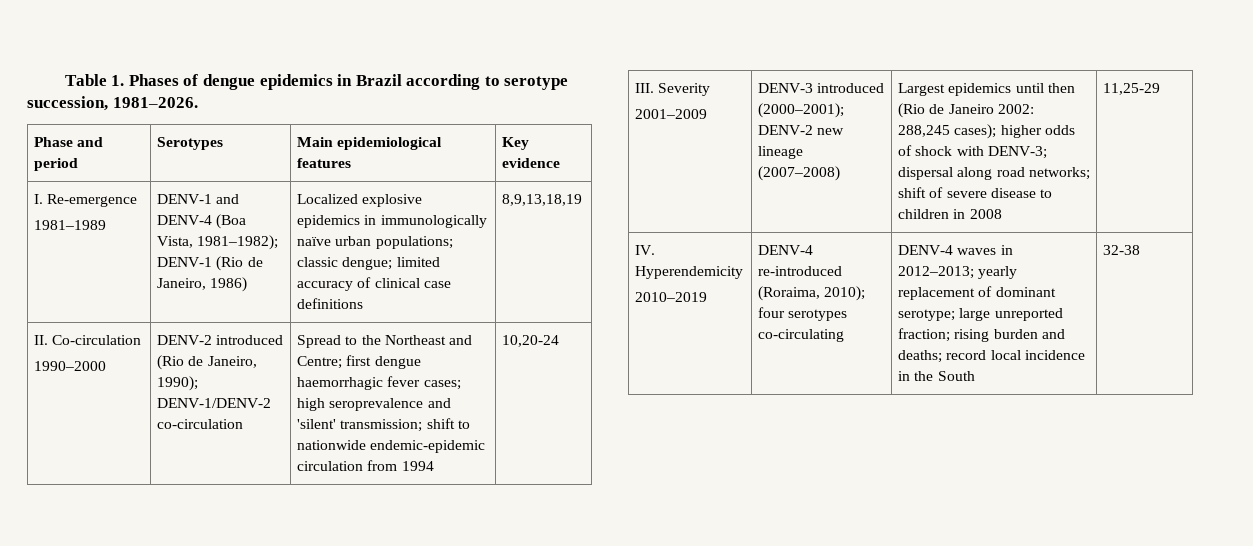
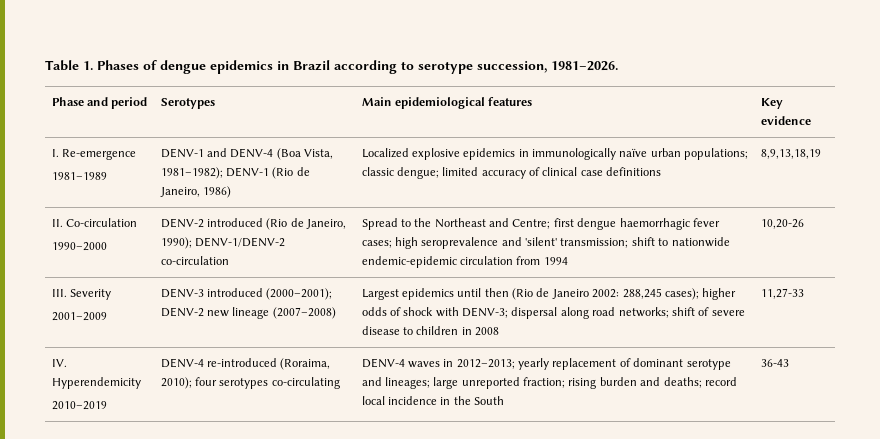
  II. Co-circulation
- 1990–2000 | DENV-2 introduced (Rio de Janeiro, 1990); DENV-1/DENV-2 co-circulation | Spread to the Northeast and Centre; first dengue haemorrhagic fever cases; high seroprevalence and 'silent' transmission; shift to nationwide endemic-epidemic circulation from 1994 | 10,20-24
+ 1990–2000 | DENV-2 introduced (Rio de Janeiro, 1990); DENV-1/DENV-2 co-circulation | Spread to the Northeast and Centre; first dengue haemorrhagic fever cases; high seroprevalence and 'silent' transmission; shift to nationwide endemic-epidemic circulation from 1994 | 10,20-26
  III. Severity
- 2001–2009 | DENV-3 introduced (2000–2001); DENV-2 new lineage (2007–2008) | Largest epidemics until then (Rio de Janeiro 2002: 288,245 cases); higher odds of shock with DENV-3; dispersal along road networks; shift of severe disease to children in 2008 | 11,25-29
+ 2001–2009 | DENV-3 introduced (2000–2001); DENV-2 new lineage (2007–2008) | Largest epidemics until then (Rio de Janeiro 2002: 288,245 cases); higher odds of shock with DENV-3; dispersal along road networks; shift of severe disease to children in 2008 | 11,27-33
  IV. Hyperendemicity
- 2010–2019 | DENV-4 re-introduced (Roraima, 2010); four serotypes co-circulating | DENV-4 waves in 2012–2013; yearly replacement of dominant serotype; large unreported fraction; rising burden and deaths; record local incidence in the South | 32-38
+ 2010–2019 | DENV-4 re-introduced (Roraima, 2010); four serotypes co-circulating | DENV-4 waves in 2012–2013; yearly replacement of dominant serotype and lineages; large unreported fraction; rising burden and deaths; record local incidence in the South | 36-43

